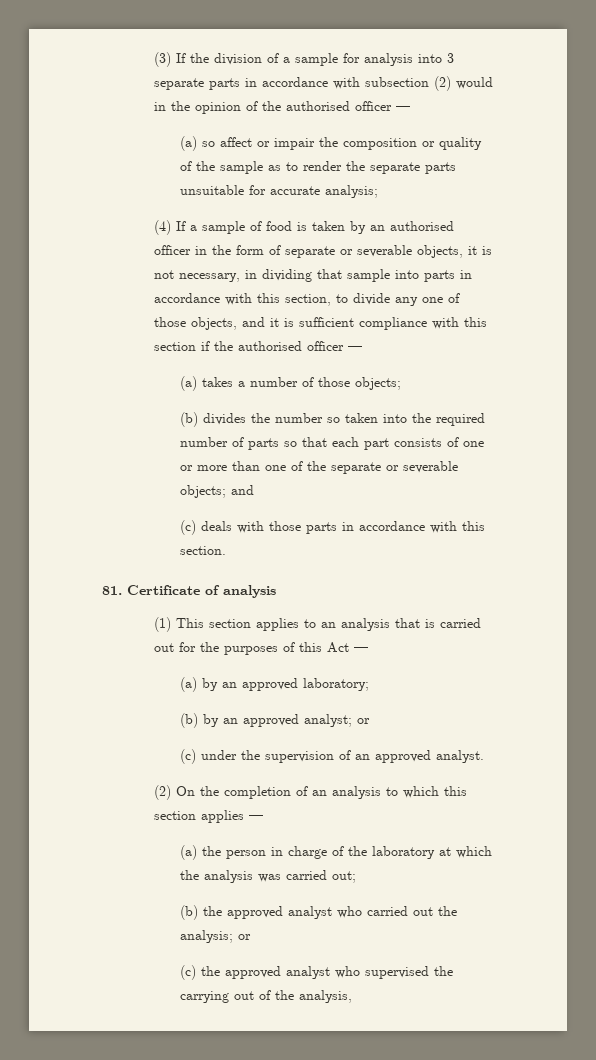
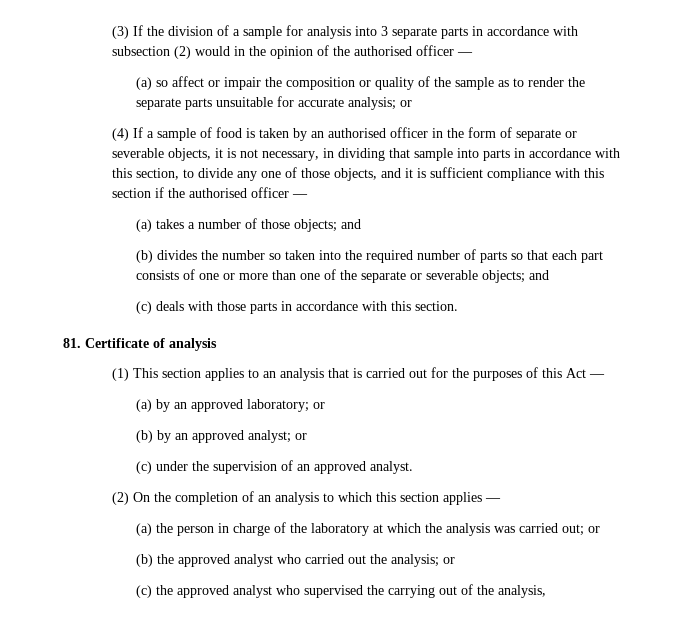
- (a) so affect or impair the composition or quality of the sample as to render the separate parts unsuitable for accurate analysis;
+ (a) so affect or impair the composition or quality of the sample as to render the separate parts unsuitable for accurate analysis; or
- (a) takes a number of those objects;
+ (a) takes a number of those objects; and
- (a) by an approved laboratory;
+ (a) by an approved laboratory; or
- (a) the person in charge of the laboratory at which the analysis was carried out;
+ (a) the person in charge of the laboratory at which the analysis was carried out; or

